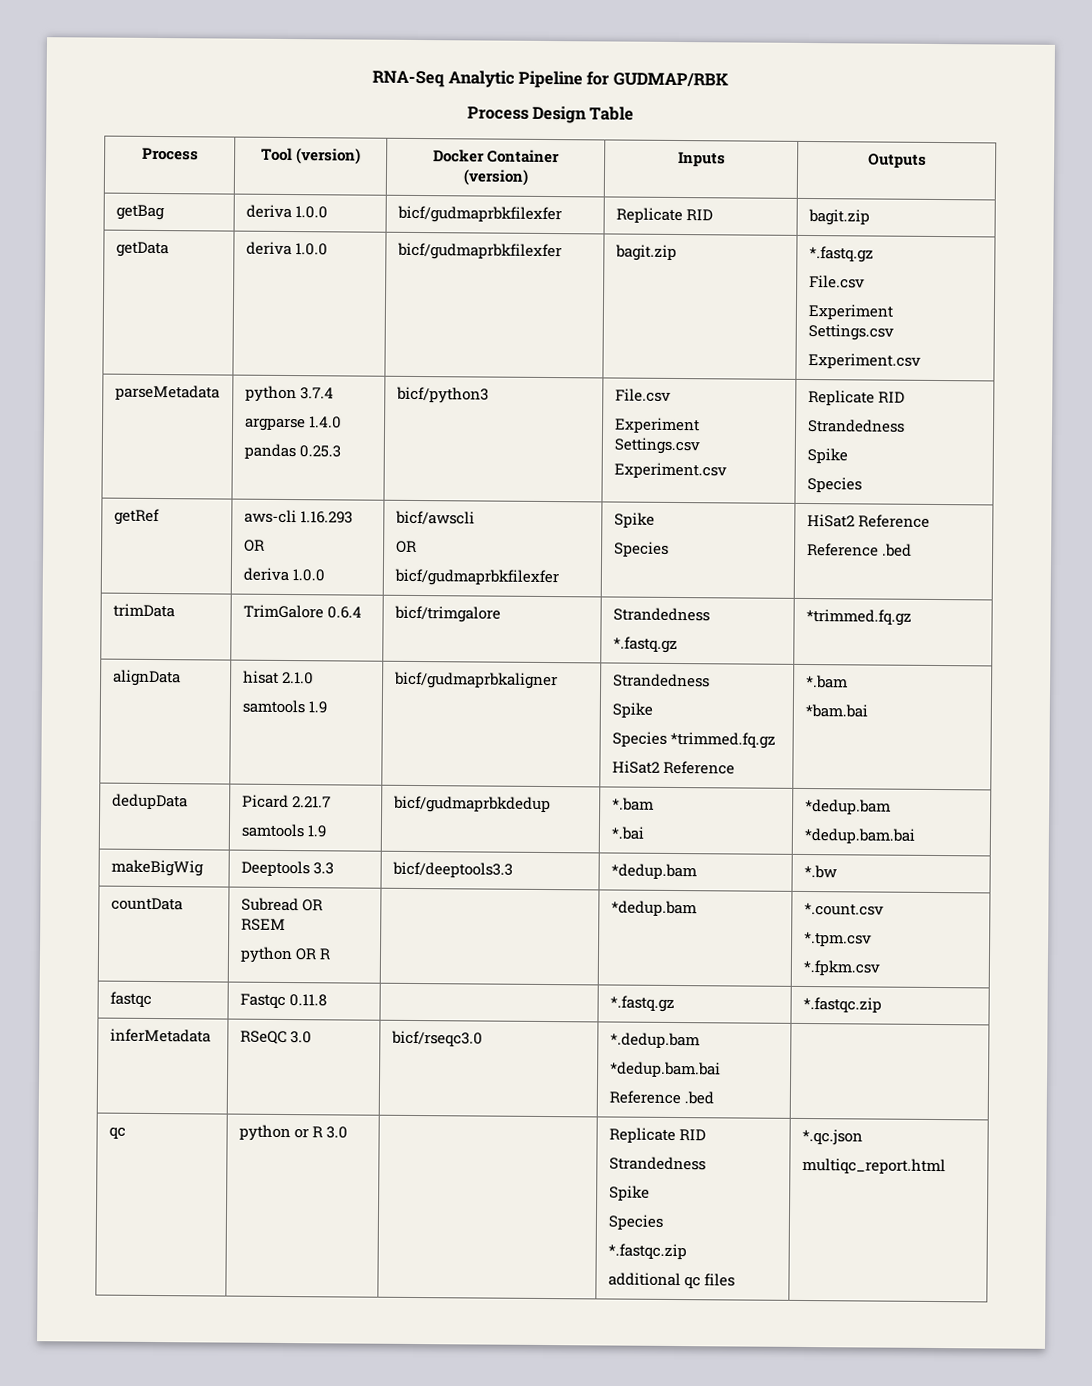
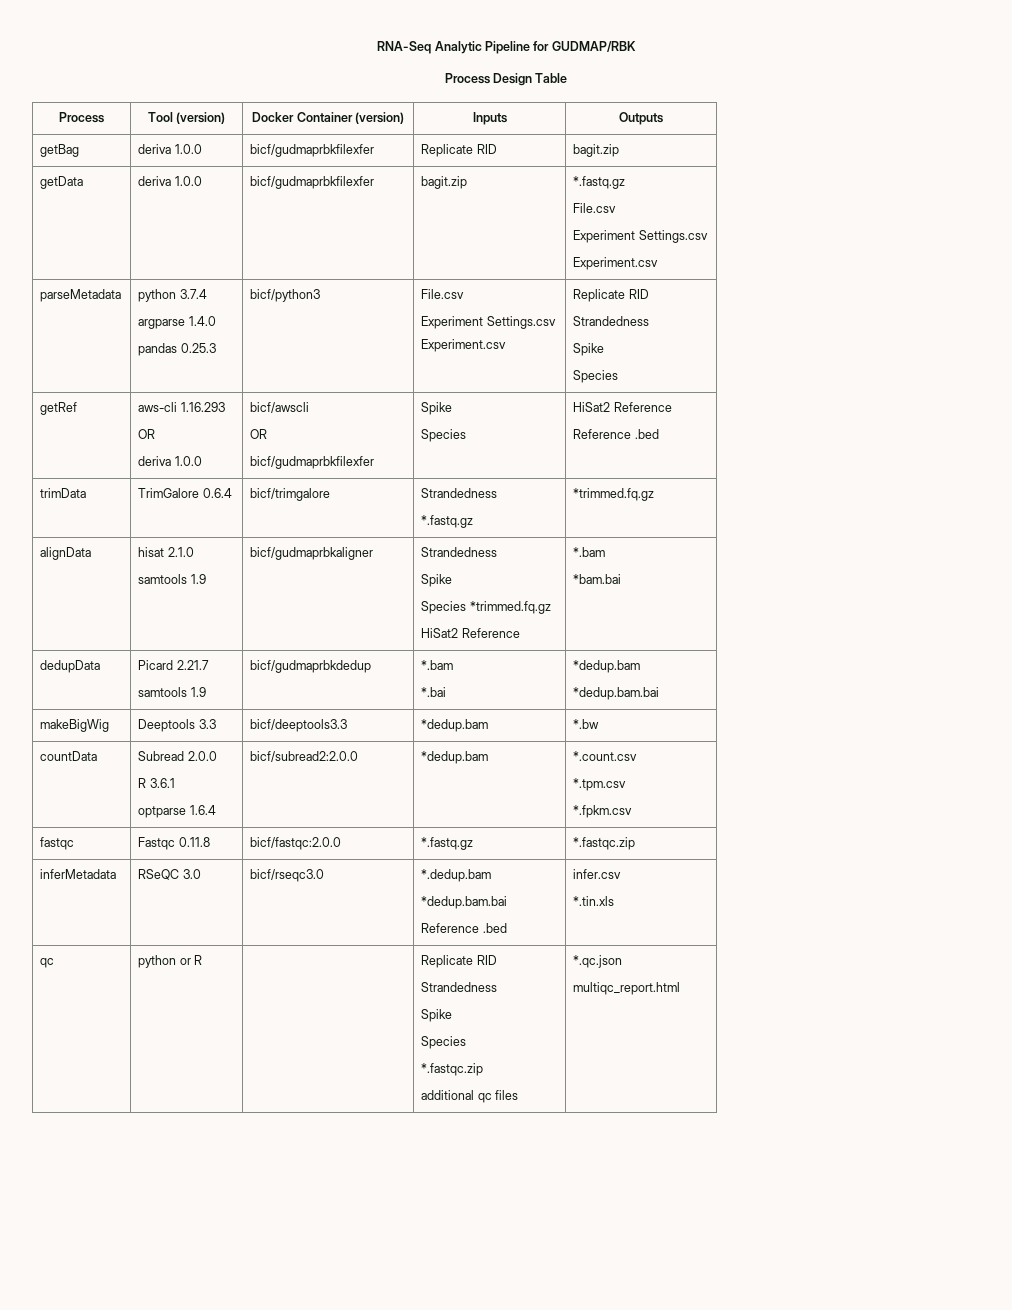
- countData | Subread OR RSEM
- python OR R | | *dedup.bam | *.count.csv
+ countData | Subread 2.0.0
+ R 3.6.1
+ optparse 1.6.4 | bicf/subread2:2.0.0 | *dedup.bam | *.count.csv
- fastqc | Fastqc 0.11.8 | | *.fastq.gz | *.fastqc.zip
+ fastqc | Fastqc 0.11.8 | bicf/fastqc:2.0.0 | *.fastq.gz | *.fastqc.zip
  inferMetadata | RSeQC 3.0 | bicf/rseqc3.0 | *.dedup.bam
  *dedup.bam.bai
- Reference .bed |
+ Reference .bed | infer.csv
+ *.tin.xls
- qc | python or R 3.0 | | Replicate RID
+ qc | python or R | | Replicate RID

